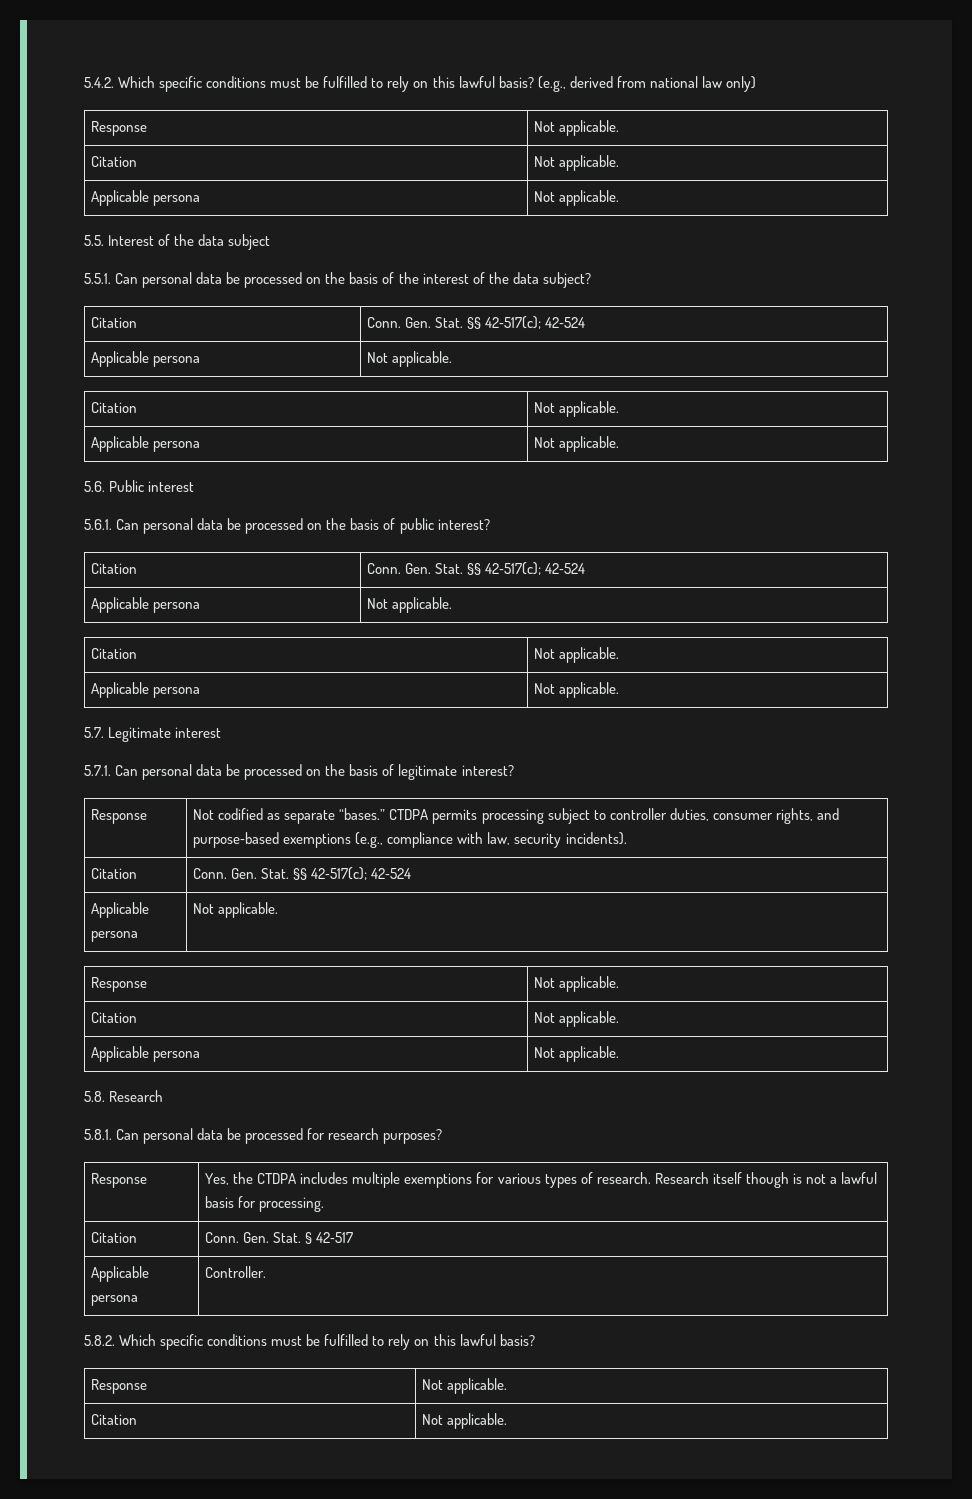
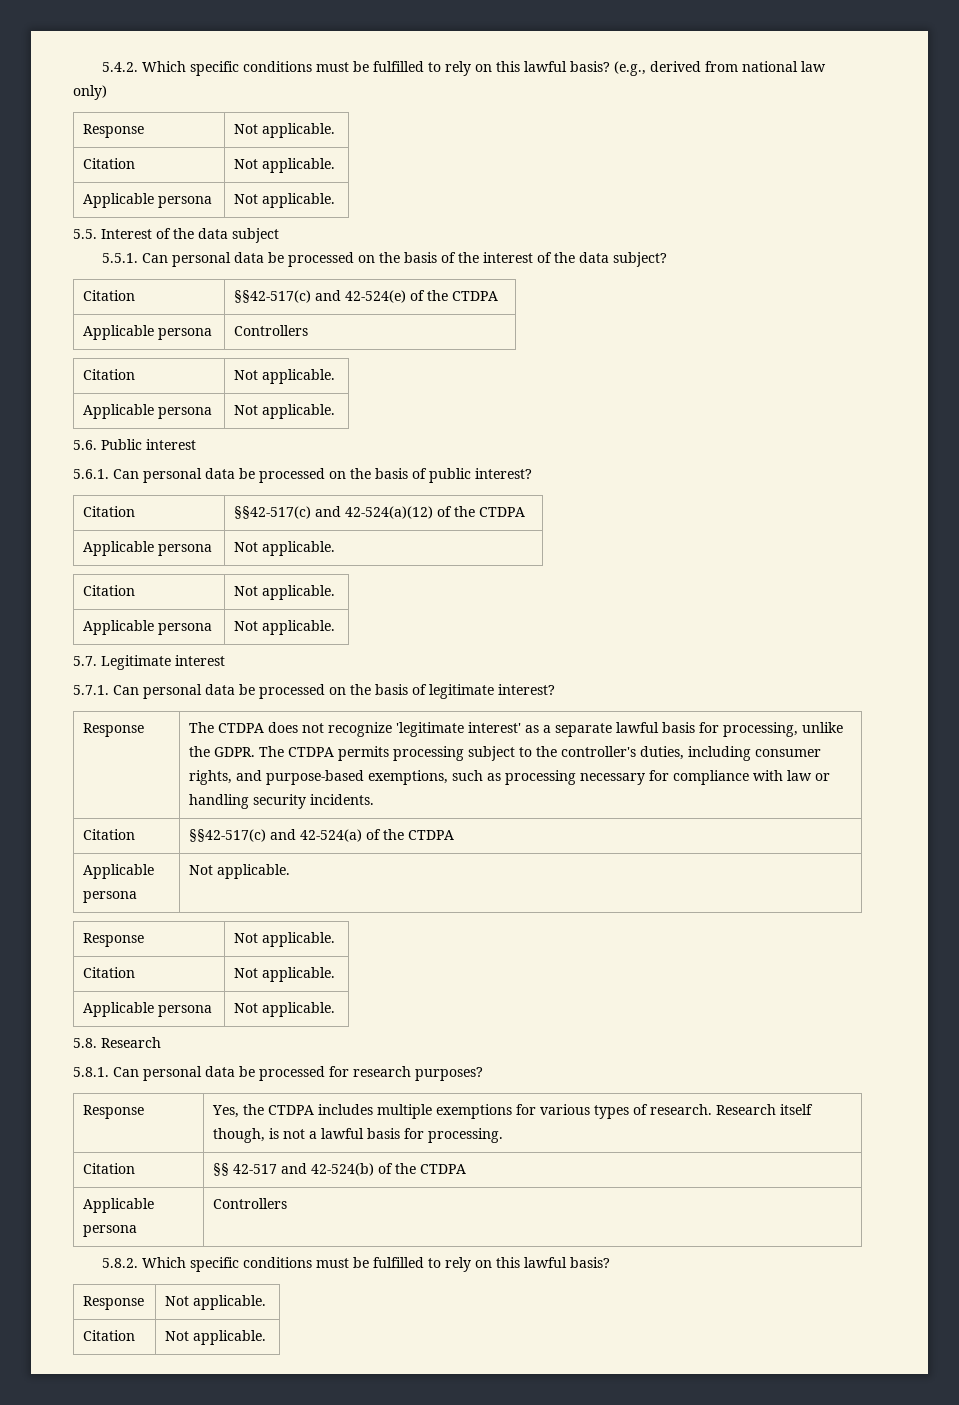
  5.5.1. Can personal data be processed on the basis of the interest of the data subject?
- Citation | Conn. Gen. Stat. §§ 42‑517(c); 42‑524
- Applicable persona | Not applicable.
+ Citation | §§42‑517(c) and 42‑524(e) of the CTDPA
+ Applicable persona | Controllers
  5.6.1. Can personal data be processed on the basis of public interest?
- Citation | Conn. Gen. Stat. §§ 42‑517(c); 42‑524
+ Citation | §§42‑517(c) and 42‑524(a)(12) of the CTDPA
- Not codified as separate “bases.” CTDPA permits processing subject to controller duties, consumer rights, and purpose‑based exemptions (e.g., compliance with law, security incidents).
- Citation | Conn. Gen. Stat. §§ 42‑517(c); 42‑524
+ The CTDPA does not recognize 'legitimate interest' as a separate lawful basis for processing, unlike the GDPR. The CTDPA permits processing subject to the controller's duties, including consumer rights, and purpose‑based exemptions, such as processing necessary for compliance with law or handling security incidents.
+ Citation | §§42‑517(c) and 42‑524(a) of the CTDPA
- Response | Yes, the CTDPA includes multiple exemptions for various types of research. Research itself though is not a lawful basis for processing.
+ Response | Yes, the CTDPA includes multiple exemptions for various types of research. Research itself though, is not a lawful basis for processing.
- Citation | Conn. Gen. Stat. § 42‑517
- Applicable persona | Controller.
+ Citation | §§ 42‑517 and 42-524(b) of the CTDPA
+ Applicable persona | Controllers

